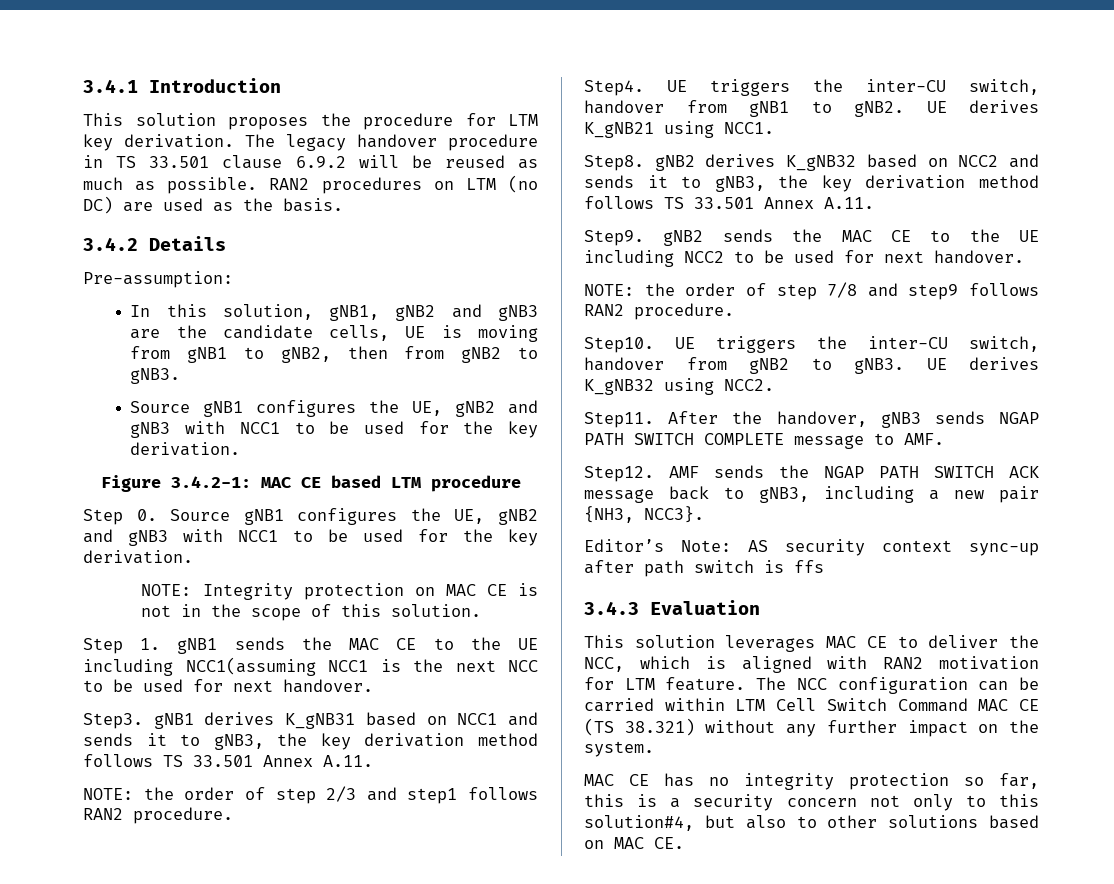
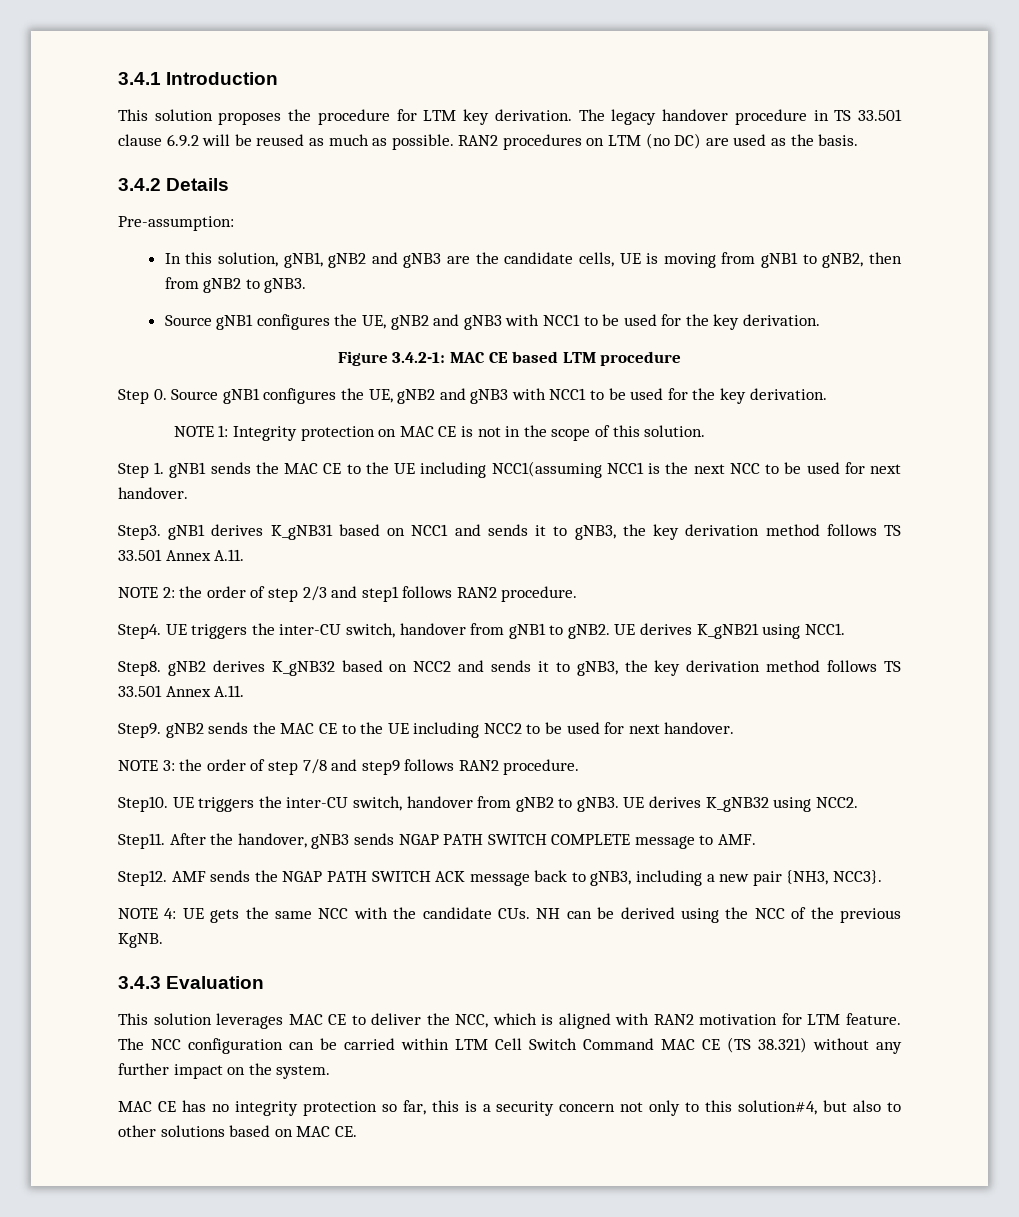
- NOTE: Integrity protection on MAC CE is not in the scope of this solution.
+ NOTE 1: Integrity protection on MAC CE is not in the scope of this solution.
- NOTE: the order of step 2/3 and step1 follows RAN2 procedure.
+ NOTE 2: the order of step 2/3 and step1 follows RAN2 procedure.
- NOTE: the order of step 7/8 and step9 follows RAN2 procedure.
+ NOTE 3: the order of step 7/8 and step9 follows RAN2 procedure.
- Editor’s Note: AS security context sync-up after path switch is ffs
+ NOTE 4: UE gets the same NCC with the candidate CUs. NH can be derived using the NCC of the previous KgNB.

